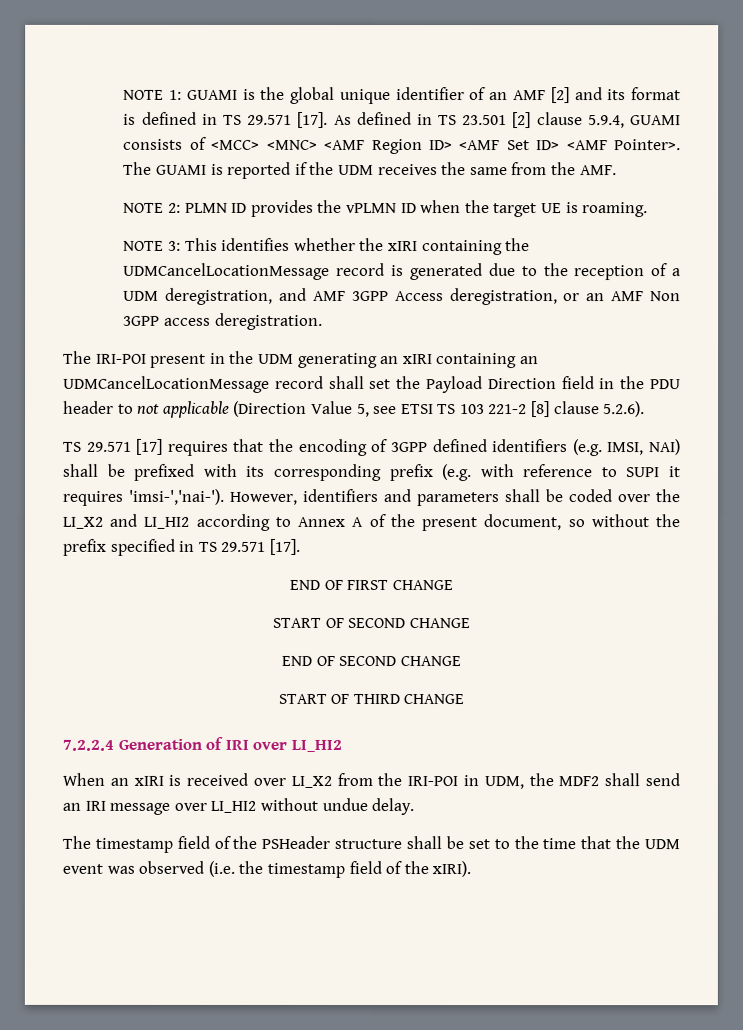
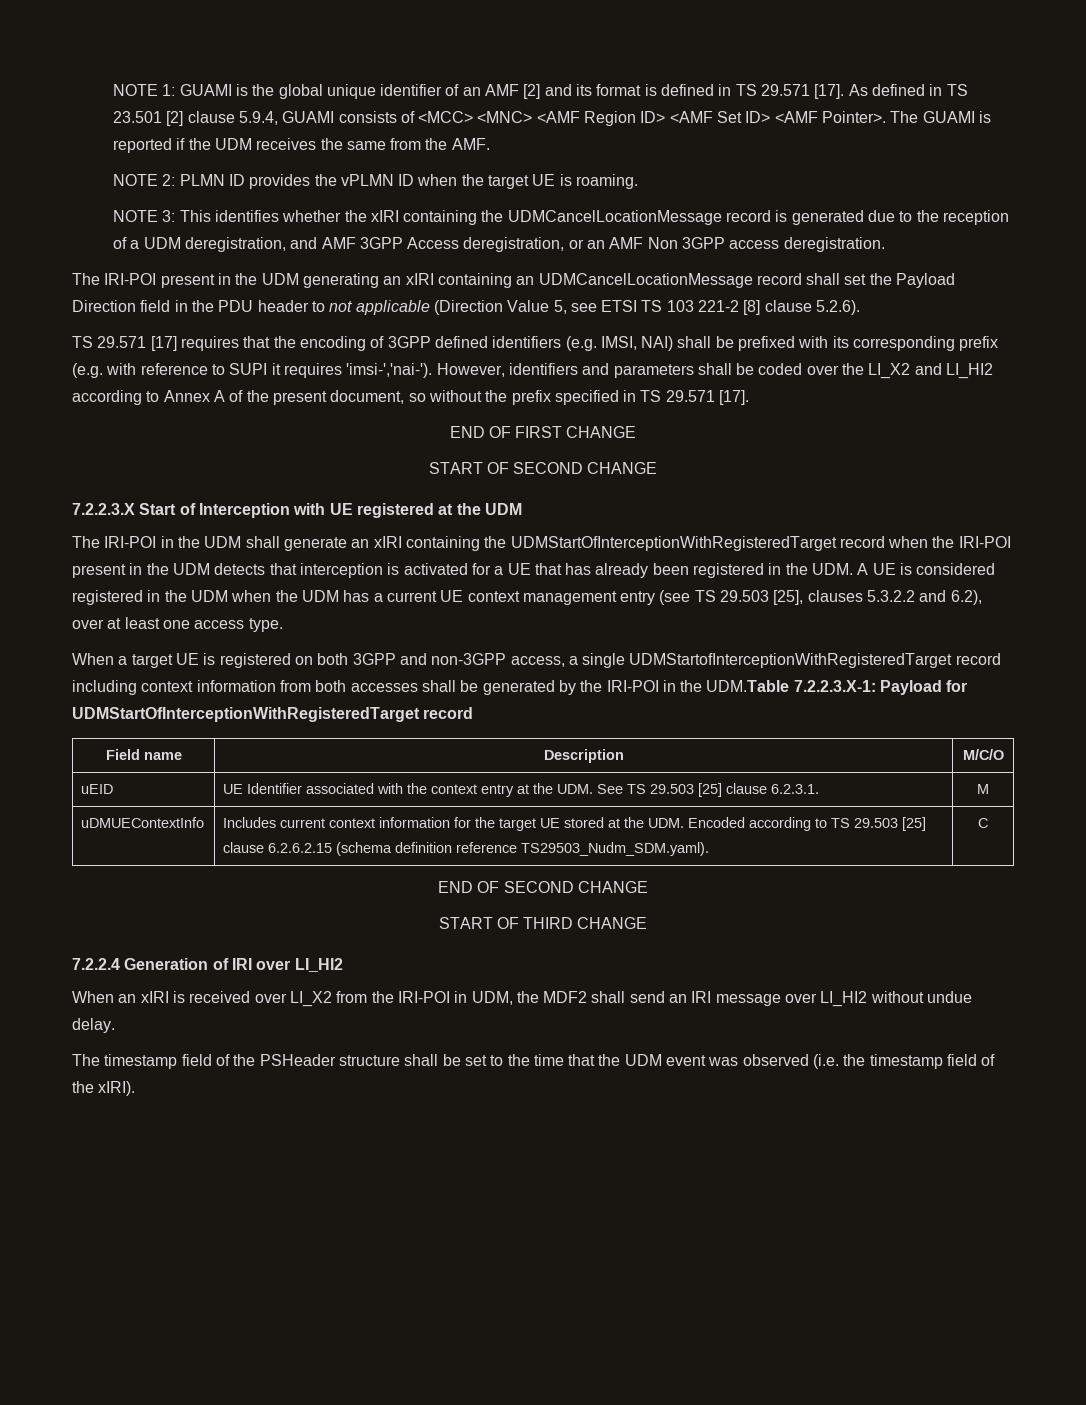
+ 7.2.2.3.X Start of Interception with UE registered at the UDM
+ The IRI-POI in the UDM shall generate an xIRI containing the UDMStartOfInterceptionWithRegisteredTarget record when the IRI-POI present in the UDM detects that interception is activated for a UE that has already been registered in the UDM. A UE is considered registered in the UDM when the UDM has a current UE context management entry (see TS 29.503 [25], clauses 5.3.2.2 and 6.2), over at least one access type.
+ When a target UE is registered on both 3GPP and non-3GPP access, a single UDMStartofInterceptionWithRegisteredTarget record including context information from both accesses shall be generated by the IRI-POI in the UDM.Table 7.2.2.3.X-1: Payload for UDMStartOfInterceptionWithRegisteredTarget record
+ Field name | Description | M/C/O
+ uEID | UE Identifier associated with the context entry at the UDM. See TS 29.503 [25] clause 6.2.3.1. | M
+ uDMUEContextInfo | Includes current context information for the target UE stored at the UDM. Encoded according to TS 29.503 [25] clause 6.2.6.2.15 (schema definition reference TS29503_Nudm_SDM.yaml). | C

